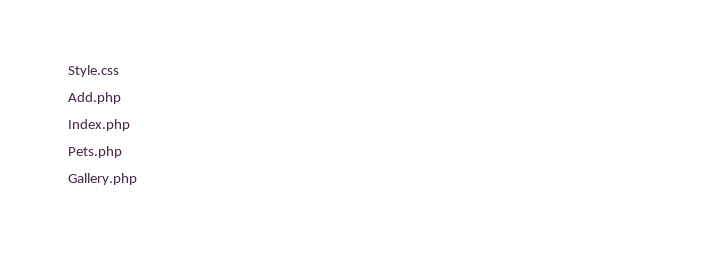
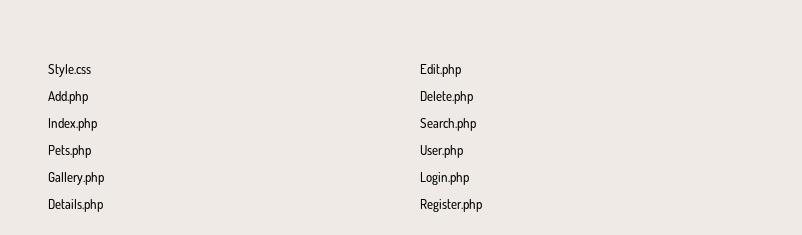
+ Details.php
+ Edit.php
+ Delete.php
+ Search.php
+ User.php
+ Login.php
+ Register.php

